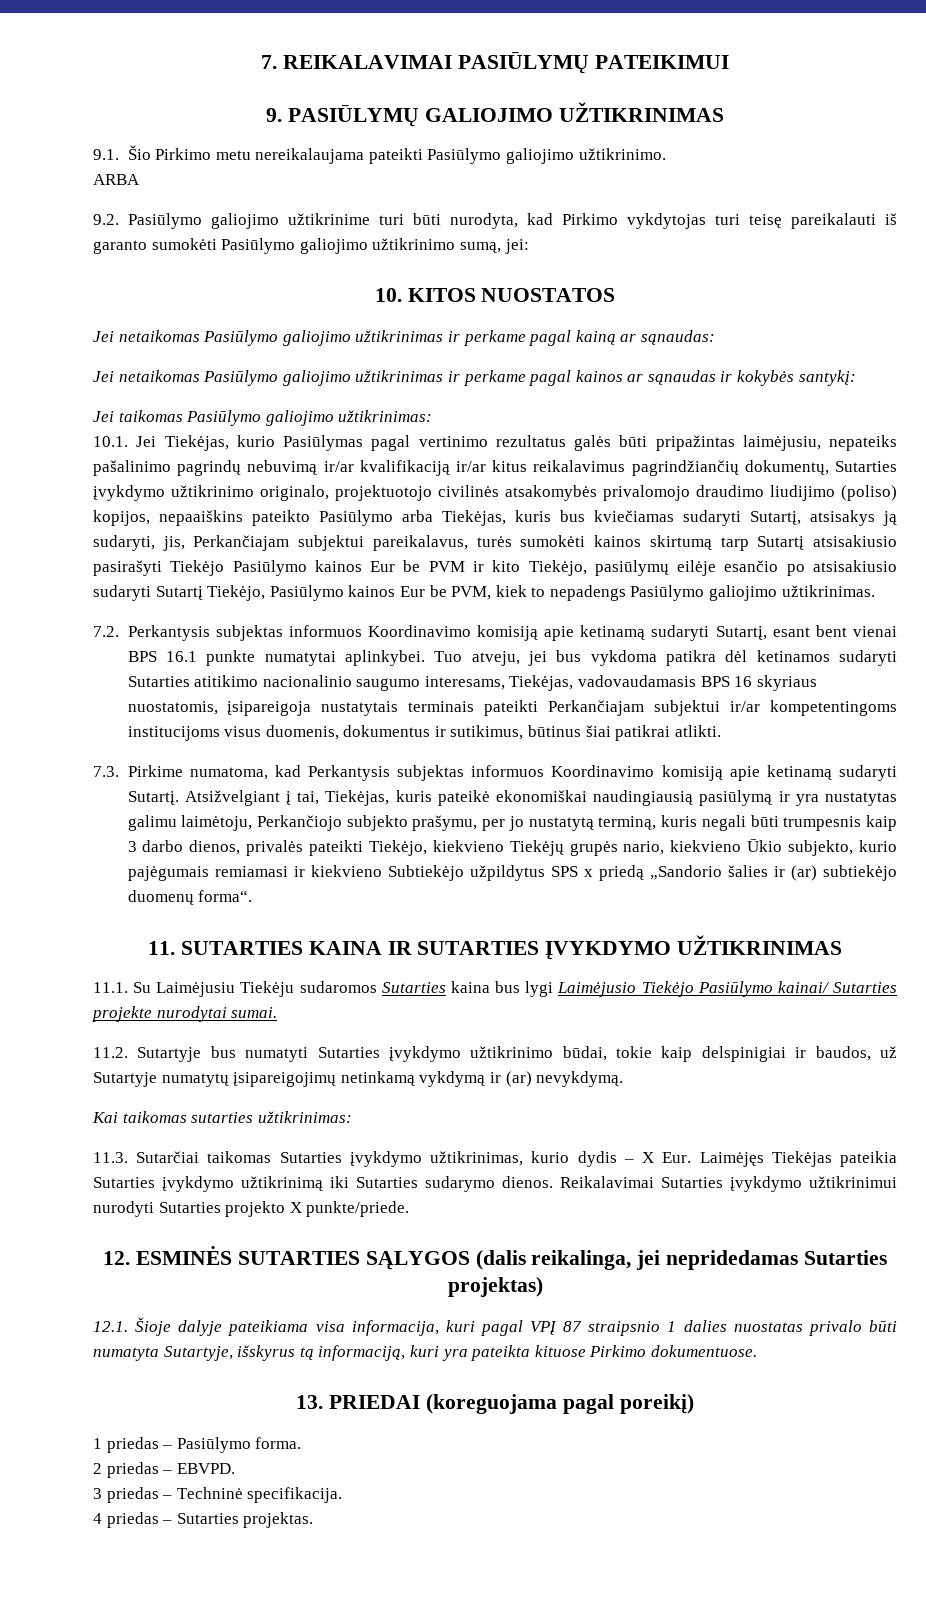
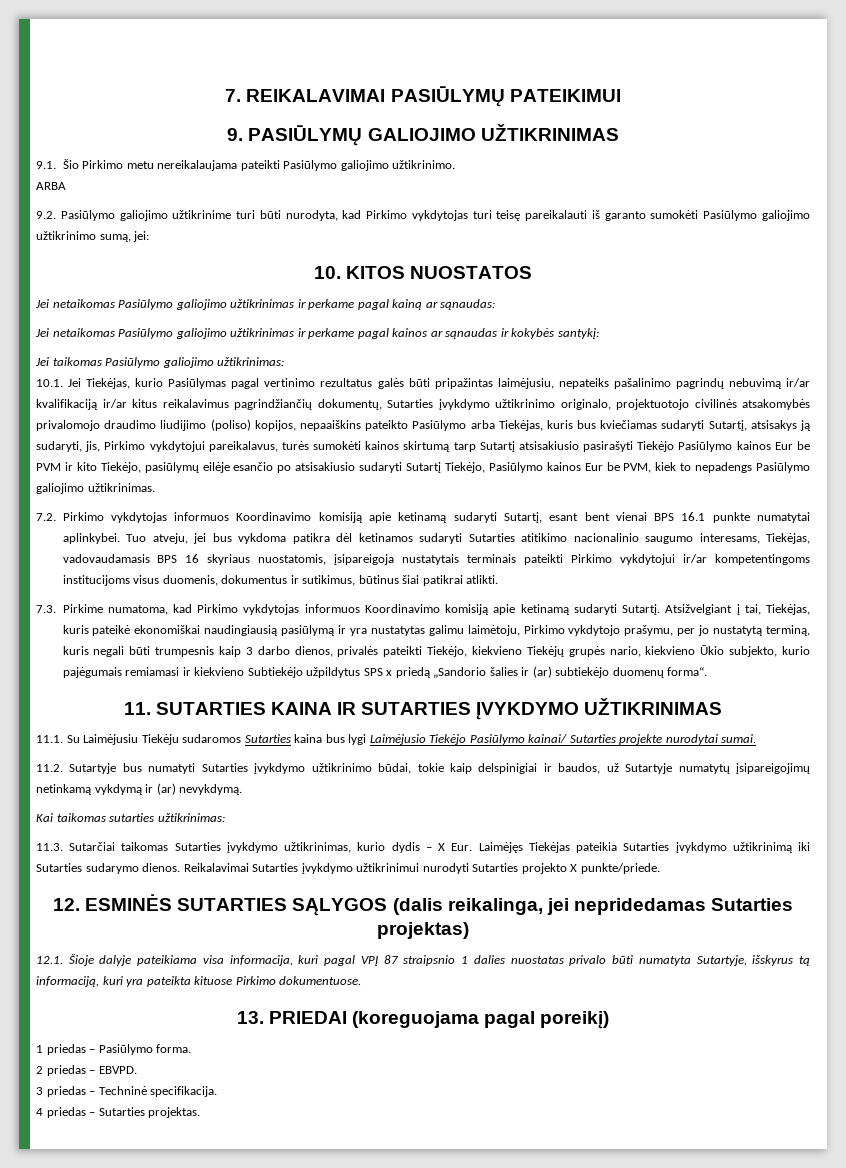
- 10.1. Jei Tiekėjas, kurio Pasiūlymas pagal vertinimo rezultatus galės būti pripažintas laimėjusiu, nepateiks pašalinimo pagrindų nebuvimą ir/ar kvalifikaciją ir/ar kitus reikalavimus pagrindžiančių dokumentų, Sutarties įvykdymo užtikrinimo originalo, projektuotojo civilinės atsakomybės privalomojo draudimo liudijimo (poliso) kopijos, nepaaiškins pateikto Pasiūlymo arba Tiekėjas, kuris bus kviečiamas sudaryti Sutartį, atsisakys ją sudaryti, jis, Perkančiajam subjektui pareikalavus, turės sumokėti kainos skirtumą tarp Sutartį atsisakiusio pasirašyti Tiekėjo Pasiūlymo kainos Eur be PVM ir kito Tiekėjo, pasiūlymų eilėje esančio po atsisakiusio sudaryti Sutartį Tiekėjo, Pasiūlymo kainos Eur be PVM, kiek to nepadengs Pasiūlymo galiojimo užtikrinimas.
+ 10.1. Jei Tiekėjas, kurio Pasiūlymas pagal vertinimo rezultatus galės būti pripažintas laimėjusiu, nepateiks pašalinimo pagrindų nebuvimą ir/ar kvalifikaciją ir/ar kitus reikalavimus pagrindžiančių dokumentų, Sutarties įvykdymo užtikrinimo originalo, projektuotojo civilinės atsakomybės privalomojo draudimo liudijimo (poliso) kopijos, nepaaiškins pateikto Pasiūlymo arba Tiekėjas, kuris bus kviečiamas sudaryti Sutartį, atsisakys ją sudaryti, jis, Pirkimo vykdytojui pareikalavus, turės sumokėti kainos skirtumą tarp Sutartį atsisakiusio pasirašyti Tiekėjo Pasiūlymo kainos Eur be PVM ir kito Tiekėjo, pasiūlymų eilėje esančio po atsisakiusio sudaryti Sutartį Tiekėjo, Pasiūlymo kainos Eur be PVM, kiek to nepadengs Pasiūlymo galiojimo užtikrinimas.
- 7.2. Perkantysis subjektas informuos Koordinavimo komisiją apie ketinamą sudaryti Sutartį, esant bent vienai BPS 16.1 punkte numatytai aplinkybei.
+ 7.2. Pirkimo vykdytojas informuos Koordinavimo komisiją apie ketinamą sudaryti Sutartį, esant bent vienai BPS 16.1 punkte numatytai aplinkybei.
- Tuo atveju, jei bus vykdoma patikra dėl ketinamos sudaryti Sutarties atitikimo nacionalinio saugumo interesams, Tiekėjas, vadovaudamasis BPS 16 skyriaus nuostatomis, įsipareigoja nustatytais terminais pateikti Perkančiajam subjektui ir/ar kompetentingoms institucijoms visus duomenis, dokumentus ir sutikimus, būtinus šiai patikrai atlikti.
+ Tuo atveju, jei bus vykdoma patikra dėl ketinamos sudaryti Sutarties atitikimo nacionalinio saugumo interesams, Tiekėjas, vadovaudamasis BPS 16 skyriaus nuostatomis, įsipareigoja nustatytais terminais pateikti Pirkimo vykdytojui ir/ar kompetentingoms institucijoms visus duomenis, dokumentus ir sutikimus, būtinus šiai patikrai atlikti.
- 7.3. Pirkime numatoma, kad Perkantysis subjektas informuos Koordinavimo komisiją apie ketinamą sudaryti Sutartį.
+ 7.3. Pirkime numatoma, kad Pirkimo vykdytojas informuos Koordinavimo komisiją apie ketinamą sudaryti Sutartį.
- Atsižvelgiant į tai, Tiekėjas, kuris pateikė ekonomiškai naudingiausią pasiūlymą ir yra nustatytas galimu laimėtoju, Perkančiojo subjekto prašymu, per jo nustatytą terminą, kuris negali būti trumpesnis kaip 3 darbo dienos, privalės pateikti Tiekėjo, kiekvieno Tiekėjų grupės nario, kiekvieno Ūkio subjekto, kurio pajėgumais remiamasi ir kiekvieno Subtiekėjo užpildytus SPS x priedą „Sandorio šalies ir (ar) subtiekėjo duomenų forma“.
+ Atsižvelgiant į tai, Tiekėjas, kuris pateikė ekonomiškai naudingiausią pasiūlymą ir yra nustatytas galimu laimėtoju, Pirkimo vykdytojo prašymu, per jo nustatytą terminą, kuris negali būti trumpesnis kaip 3 darbo dienos, privalės pateikti Tiekėjo, kiekvieno Tiekėjų grupės nario, kiekvieno Ūkio subjekto, kurio pajėgumais remiamasi ir kiekvieno Subtiekėjo užpildytus SPS x priedą „Sandorio šalies ir (ar) subtiekėjo duomenų forma“.

